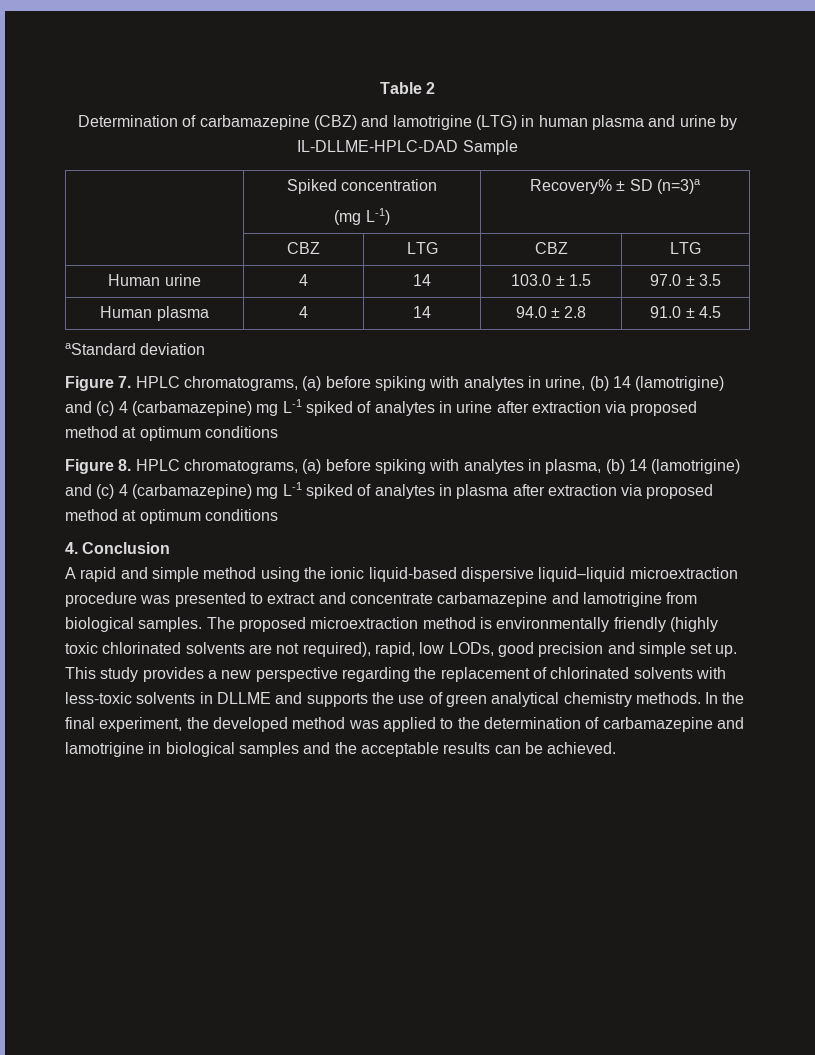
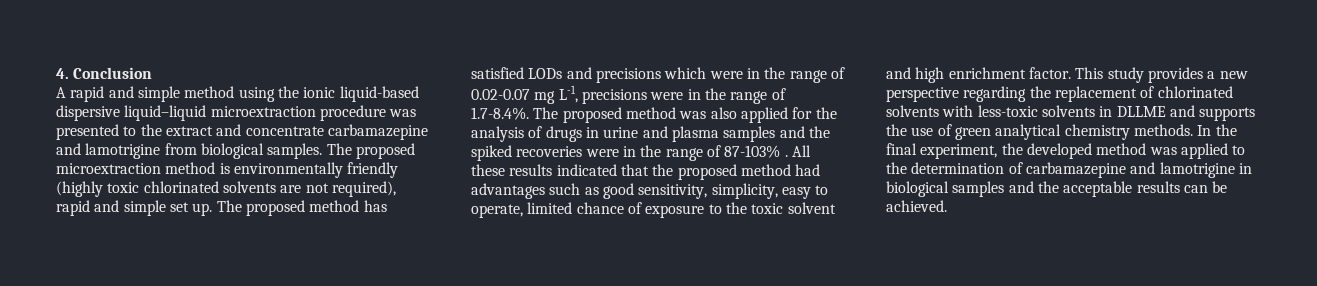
- Table 2
- Determination of carbamazepine (CBZ) and lamotrigine (LTG) in human plasma and urine by IL-DLLME-HPLC-DAD Sample
- | Spiked concentration
- (mg L-1) | Recovery% ± SD (n=3)a
- | CBZ | LTG | CBZ | LTG
- Human urine | 4 | 14 | 103.0 ± 1.5 | 97.0 ± 3.5
- Human plasma | 4 | 14 | 94.0 ± 2.8 | 91.0 ± 4.5
- aStandard deviation
- Figure 7. HPLC chromatograms, (a) before spiking with analytes in urine, (b) 14 (lamotrigine) and (c) 4 (carbamazepine) mg L-1 spiked of analytes in urine after extraction via proposed method at optimum conditions
- Figure 8. HPLC chromatograms, (a) before spiking with analytes in plasma, (b) 14 (lamotrigine) and (c) 4 (carbamazepine) mg L-1 spiked of analytes in plasma after extraction via proposed method at optimum conditions
- A rapid and simple method using the ionic liquid-based dispersive liquid–liquid microextraction procedure was presented to extract and concentrate carbamazepine and lamotrigine from biological samples.
+ A rapid and simple method using the ionic liquid-based dispersive liquid–liquid microextraction procedure was presented to the extract and concentrate carbamazepine and lamotrigine from biological samples.
- The proposed microextraction method is environmentally friendly (highly toxic chlorinated solvents are not required), rapid, low LODs, good precision and simple set up.
+ The proposed microextraction method is environmentally friendly (highly toxic chlorinated solvents are not required), rapid and simple set up. The proposed method has satisfied LODs and precisions which were in the range of 0.02-0.07 mg L-1, precisions were in the range of 1.7-8.4%. The proposed method was also applied for the analysis of drugs in urine and plasma samples and the spiked recoveries were in the range of 87-103% . All these results indicated that the proposed method had advantages such as good sensitivity, simplicity, easy to operate, limited chance of exposure to the toxic solvent and high enrichment factor.

